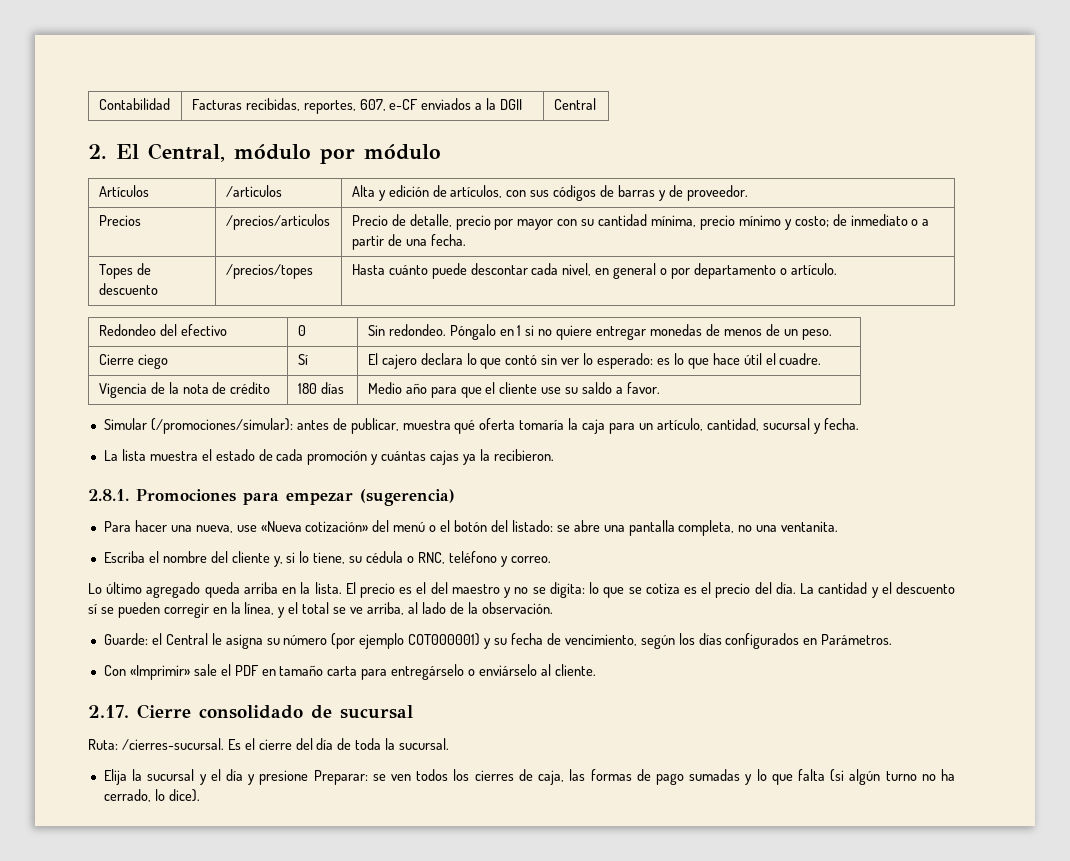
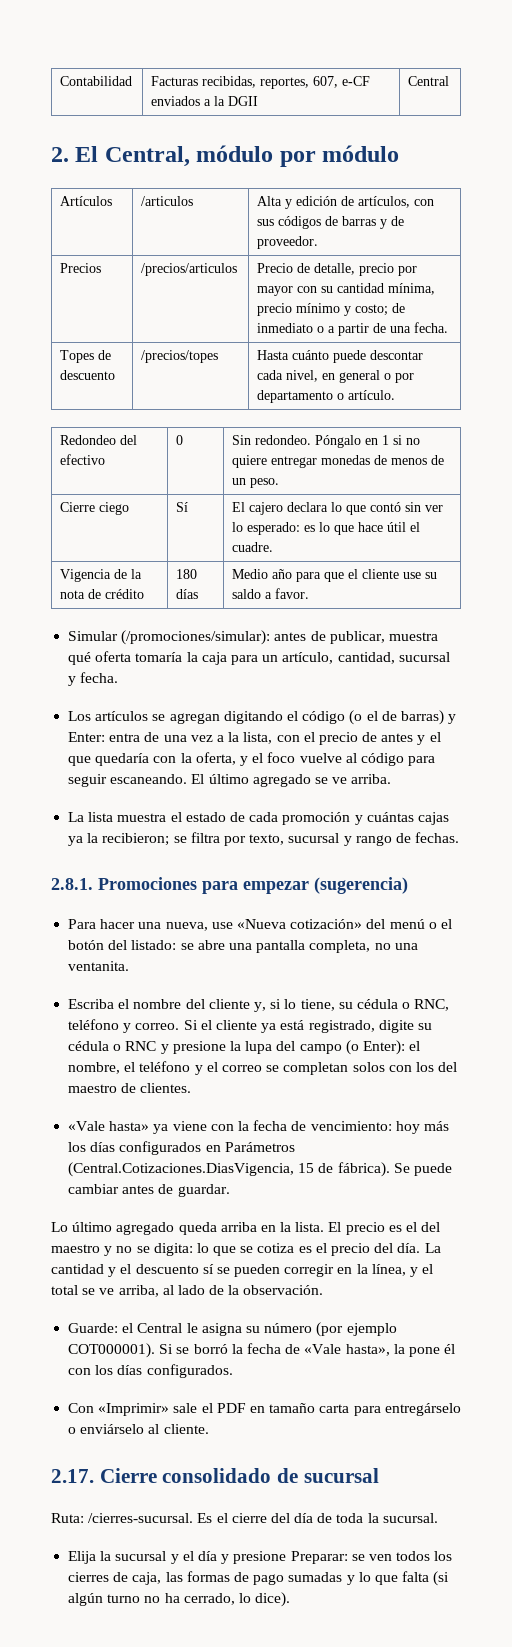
+ Los artículos se agregan digitando el código (o el de barras) y Enter: entra de una vez a la lista, con el precio de antes y el que quedaría con la oferta, y el foco vuelve al código para seguir escaneando. El último agregado se ve arriba.
- La lista muestra el estado de cada promoción y cuántas cajas ya la recibieron.
+ La lista muestra el estado de cada promoción y cuántas cajas ya la recibieron; se filtra por texto, sucursal y rango de fechas.
+ Si el cliente ya está registrado, digite su cédula o RNC y presione la lupa del campo (o Enter): el nombre, el teléfono y el correo se completan solos con los del maestro de clientes.
+ «Vale hasta» ya viene con la fecha de vencimiento: hoy más los días configurados en Parámetros (Central.Cotizaciones.DiasVigencia, 15 de fábrica). Se puede cambiar antes de guardar.
- Guarde: el Central le asigna su número (por ejemplo COT000001) y su fecha de vencimiento, según los días configurados en Parámetros.
+ Guarde: el Central le asigna su número (por ejemplo COT000001). Si se borró la fecha de «Vale hasta», la pone él con los días configurados.

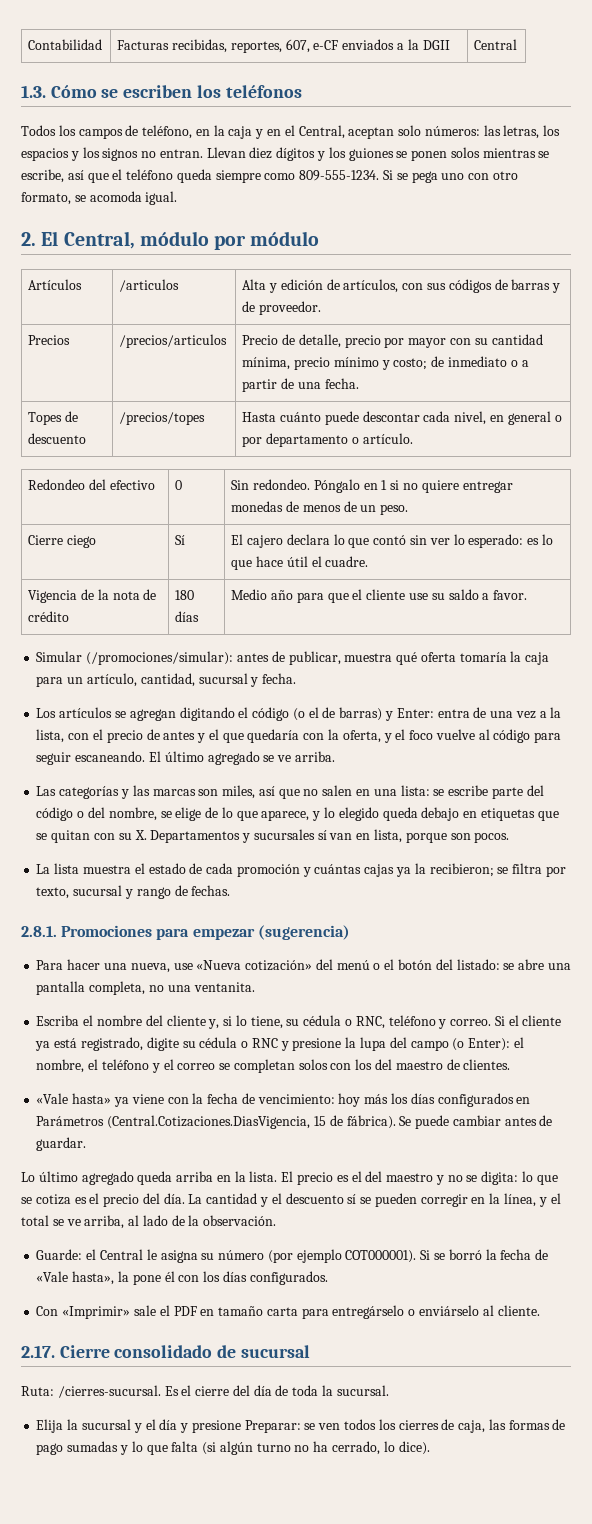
+ 1.3. Cómo se escriben los teléfonos
+ Todos los campos de teléfono, en la caja y en el Central, aceptan solo números: las letras, los espacios y los signos no entran. Llevan diez dígitos y los guiones se ponen solos mientras se escribe, así que el teléfono queda siempre como 809-555-1234. Si se pega uno con otro formato, se acomoda igual.
+ Las categorías y las marcas son miles, así que no salen en una lista: se escribe parte del código o del nombre, se elige de lo que aparece, y lo elegido queda debajo en etiquetas que se quitan con su X. Departamentos y sucursales sí van en lista, porque son pocos.

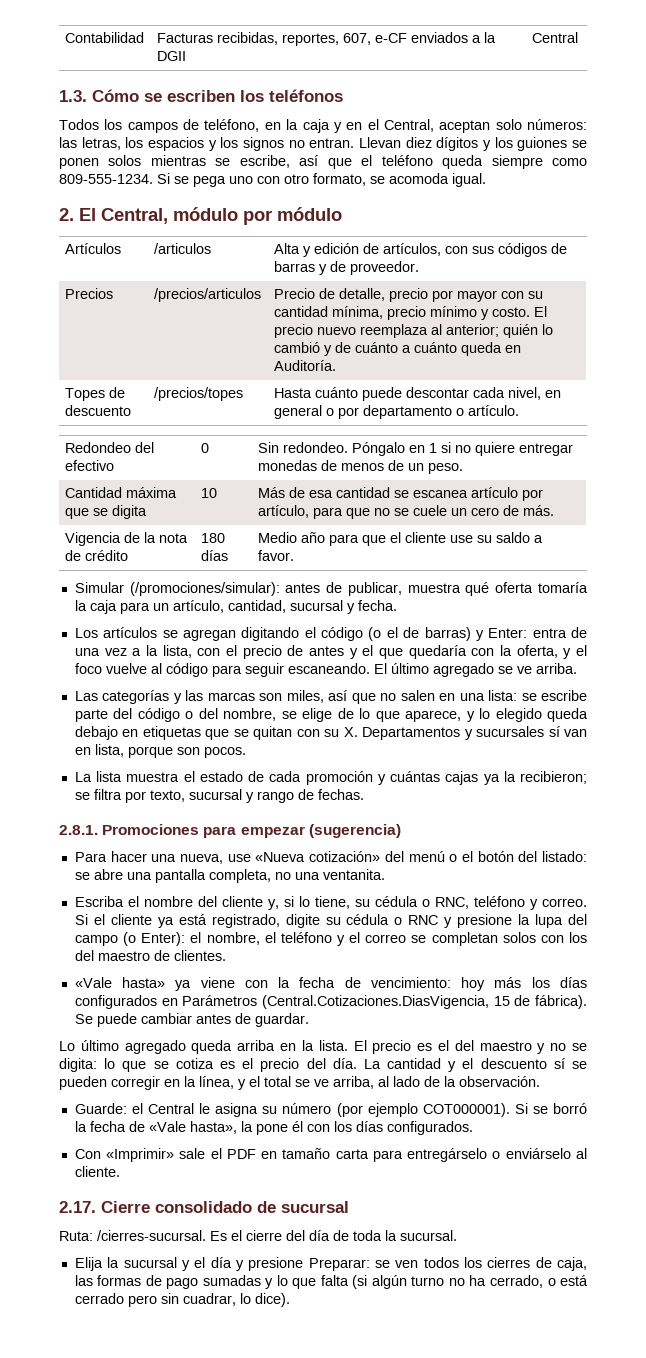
- Precios | /precios/articulos | Precio de detalle, precio por mayor con su cantidad mínima, precio mínimo y costo; de inmediato o a partir de una fecha.
+ Precios | /precios/articulos | Precio de detalle, precio por mayor con su cantidad mínima, precio mínimo y costo. El precio nuevo reemplaza al anterior; quién lo cambió y de cuánto a cuánto queda en Auditoría.
- Cierre ciego | Sí | El cajero declara lo que contó sin ver lo esperado: es lo que hace útil el cuadre.
+ Cantidad máxima que se digita | 10 | Más de esa cantidad se escanea artículo por artículo, para que no se cuele un cero de más.
- Elija la sucursal y el día y presione Preparar: se ven todos los cierres de caja, las formas de pago sumadas y lo que falta (si algún turno no ha cerrado, lo dice).
+ Elija la sucursal y el día y presione Preparar: se ven todos los cierres de caja, las formas de pago sumadas y lo que falta (si algún turno no ha cerrado, o está cerrado pero sin cuadrar, lo dice).

